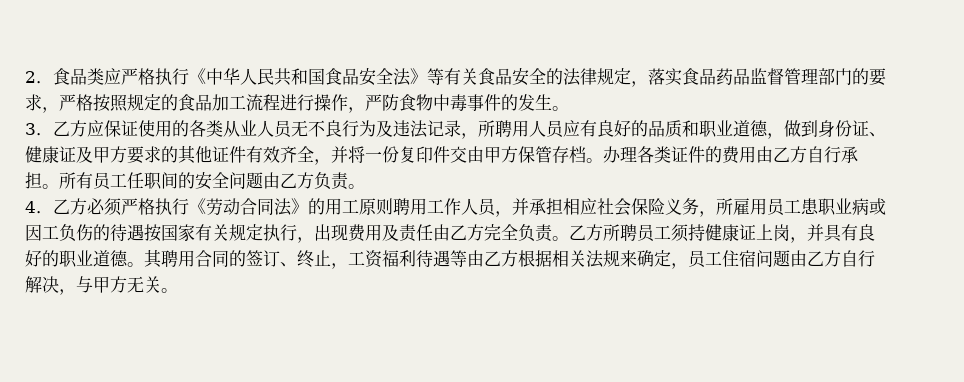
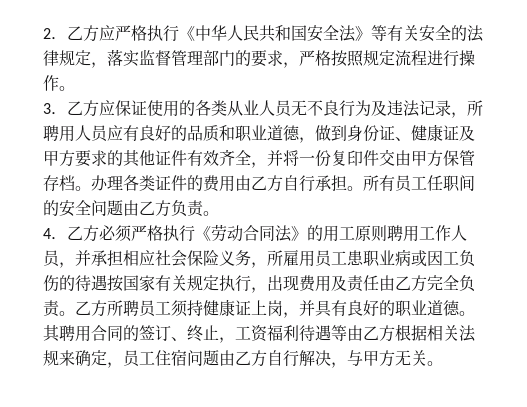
- 2．食品类应严格执行《中华人民共和国食品安全法》等有关食品安全的法律规定，落实食品药品监督管理部门的要求，严格按照规定的食品加工流程进行操作，严防食物中毒事件的发生。
+ 2．乙方应严格执行《中华人民共和国安全法》等有关安全的法律规定，落实监督管理部门的要求，严格按照规定流程进行操作。

